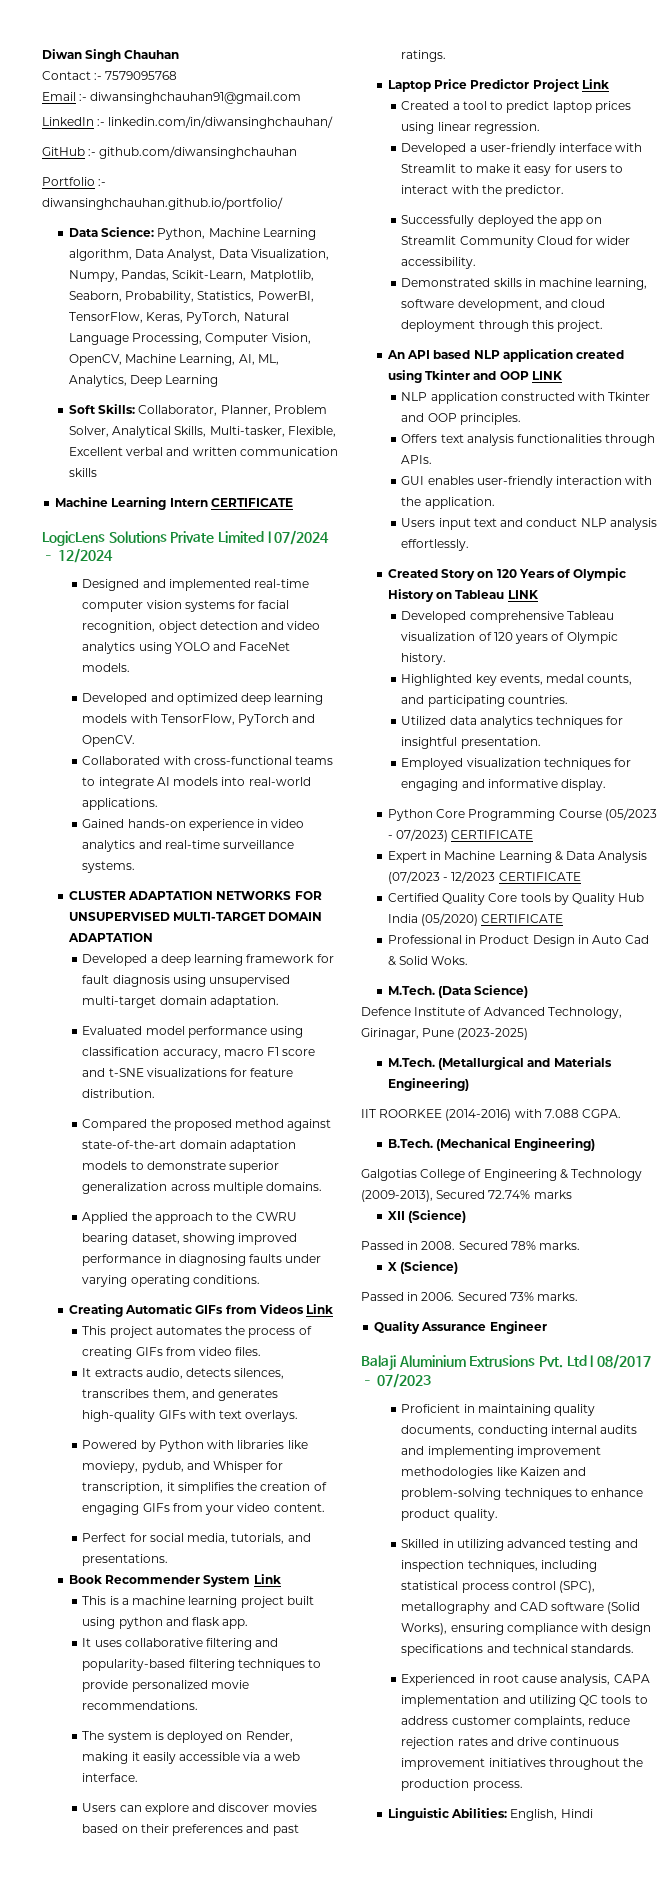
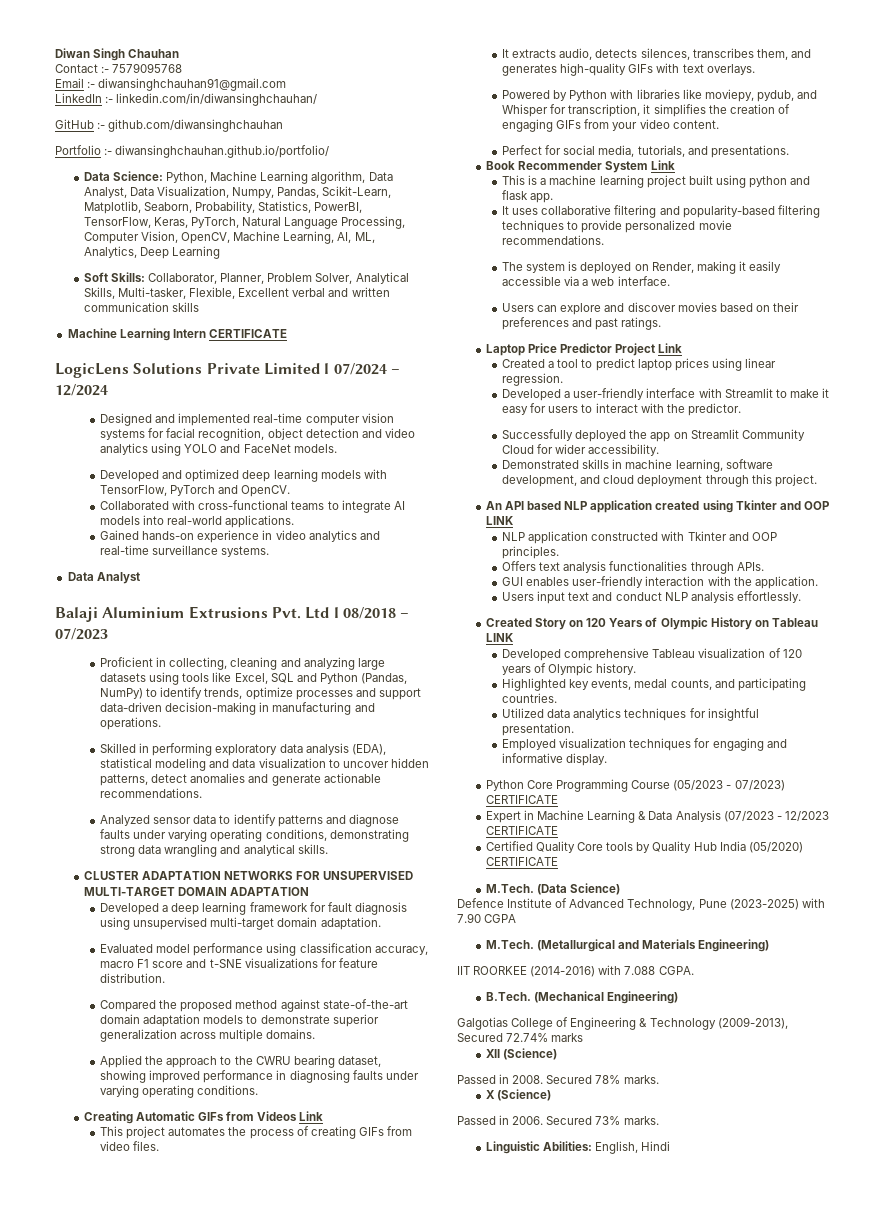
+ Data Analyst
+ Balaji Aluminium Extrusions Pvt. Ltd l 08/2018 – 07/2023
+ Proficient in collecting, cleaning and analyzing large datasets using tools like Excel, SQL and Python (Pandas, NumPy) to identify trends, optimize processes and support data-driven decision-making in manufacturing and operations.
+ Skilled in performing exploratory data analysis (EDA), statistical modeling and data visualization to uncover hidden patterns, detect anomalies and generate actionable recommendations.
+ Analyzed sensor data to identify patterns and diagnose faults under varying operating conditions, demonstrating strong data wrangling and analytical skills.
- Professional in Product Design in Auto Cad & Solid Woks.
- Defence Institute of Advanced Technology, Girinagar, Pune (2023-2025)
+ Defence Institute of Advanced Technology, Pune (2023-2025) with 7.90 CGPA
- Quality Assurance Engineer
- Balaji Aluminium Extrusions Pvt. Ltd l 08/2017 – 07/2023
- Proficient in maintaining quality documents, conducting internal audits and implementing improvement methodologies like Kaizen and problem-solving techniques to enhance product quality.
- Skilled in utilizing advanced testing and inspection techniques, including statistical process control (SPC), metallography and CAD software (Solid Works), ensuring compliance with design specifications and technical standards.
- Experienced in root cause analysis, CAPA implementation and utilizing QC tools to address customer complaints, reduce rejection rates and drive continuous improvement initiatives throughout the production process.

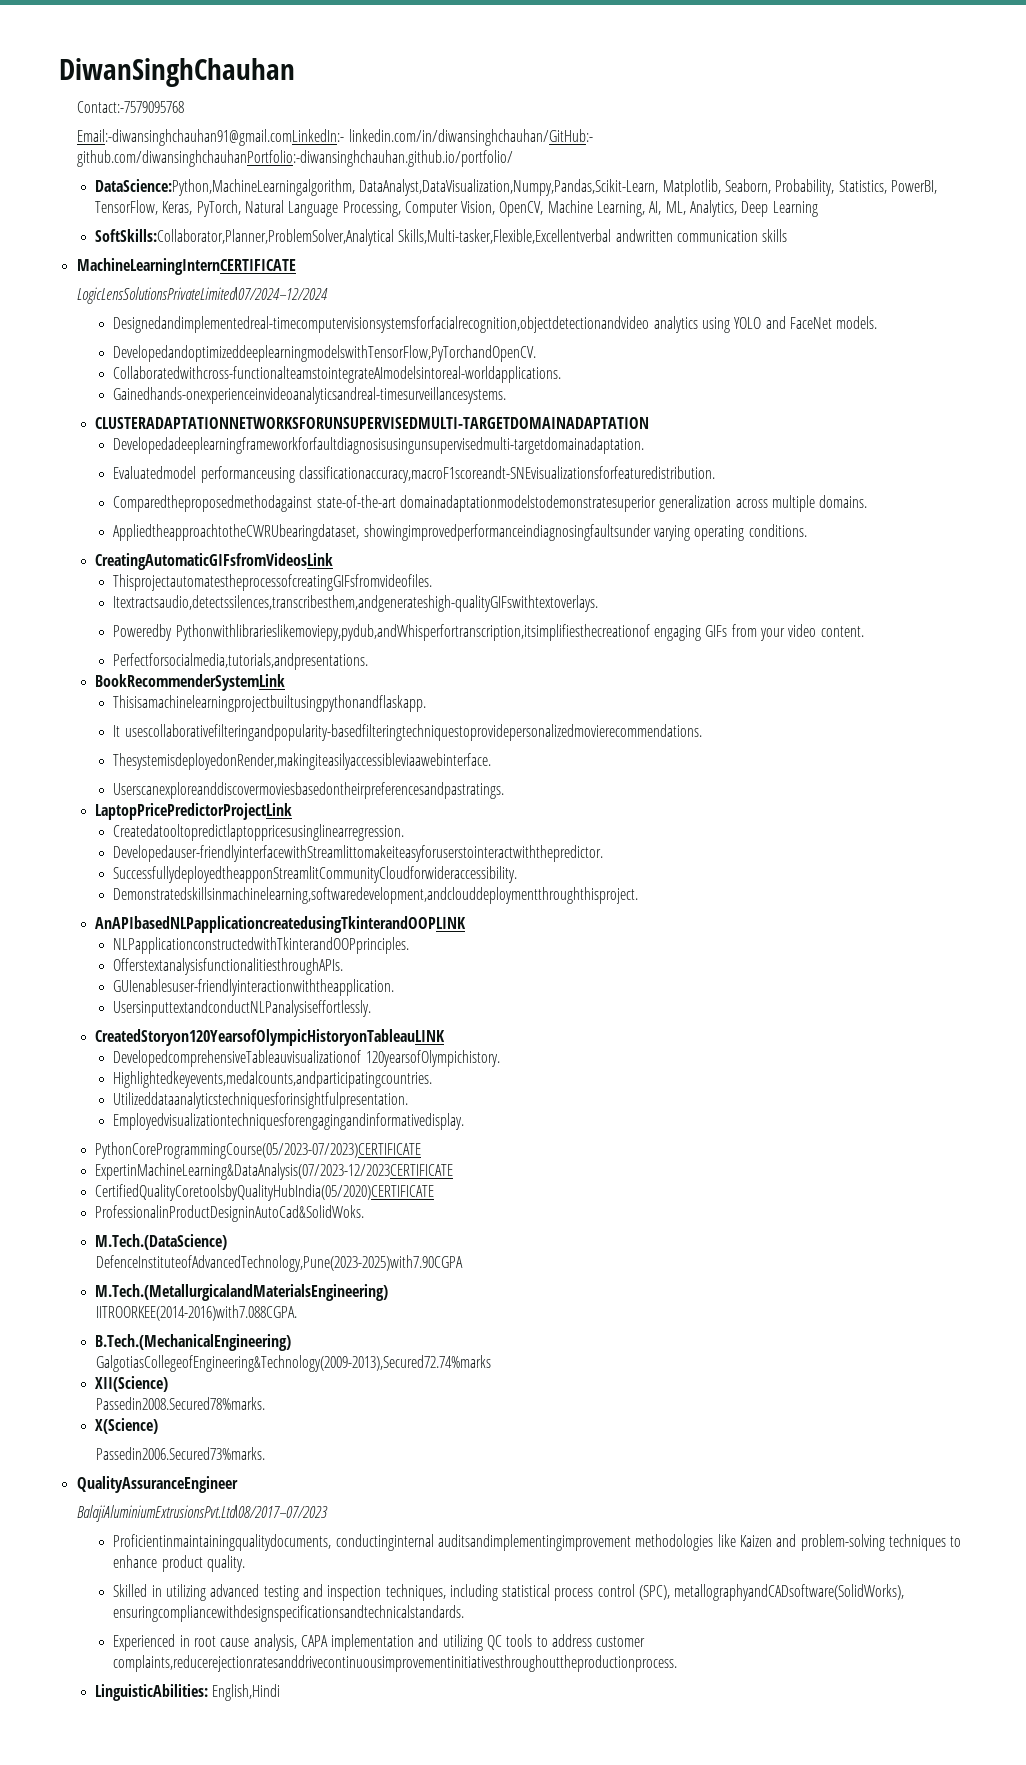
- Diwan Singh Chauhan
- Contact :- 7579095768
- Email :- diwansinghchauhan91@gmail.com
- LinkedIn :- linkedin.com/in/diwansinghchauhan/
- GitHub :- github.com/diwansinghchauhan
- Portfolio :- diwansinghchauhan.github.io/portfolio/
- Data Science: Python, Machine Learning algorithm, Data Analyst, Data Visualization, Numpy, Pandas, Scikit-Learn, Matplotlib, Seaborn, Probability, Statistics, PowerBI, TensorFlow, Keras, PyTorch, Natural Language Processing, Computer Vision, OpenCV, Machine Learning, AI, ML, Analytics, Deep Learning
+ DiwanSinghChauhan
+ Contact:-7579095768
+ Email:-diwansinghchauhan91@gmail.comLinkedIn:- linkedin.com/in/diwansinghchauhan/GitHub:- github.com/diwansinghchauhanPortfolio:-diwansinghchauhan.github.io/portfolio/
+ DataScience:Python,MachineLearningalgorithm, DataAnalyst,DataVisualization,Numpy,Pandas,Scikit-Learn, Matplotlib, Seaborn, Probability, Statistics, PowerBI, TensorFlow, Keras, PyTorch, Natural Language Processing, Computer Vision, OpenCV, Machine Learning, AI, ML, Analytics, Deep Learning
- Soft Skills: Collaborator, Planner, Problem Solver, Analytical Skills, Multi-tasker, Flexible, Excellent verbal and written communication skills
- Machine Learning Intern CERTIFICATE
- LogicLens Solutions Private Limited l 07/2024 – 12/2024
- Designed and implemented real-time computer vision systems for facial recognition, object detection and video analytics using YOLO and FaceNet models.
+ SoftSkills:Collaborator,Planner,ProblemSolver,Analytical Skills,Multi-tasker,Flexible,Excellentverbal andwritten communication skills
+ MachineLearningInternCERTIFICATE
+ LogicLensSolutionsPrivateLimitedl07/2024–12/2024
+ Designedandimplementedreal-timecomputervisionsystemsforfacialrecognition,objectdetectionandvideo analytics using YOLO and FaceNet models.
- Developed and optimized deep learning models with TensorFlow, PyTorch and OpenCV.
- Collaborated with cross-functional teams to integrate AI models into real-world applications.
- Gained hands-on experience in video analytics and real-time surveillance systems.
- Data Analyst
- Balaji Aluminium Extrusions Pvt. Ltd l 08/2018 – 07/2023
- Proficient in collecting, cleaning and analyzing large datasets using tools like Excel, SQL and Python (Pandas, NumPy) to identify trends, optimize processes and support data-driven decision-making in manufacturing and operations.
- Skilled in performing exploratory data analysis (EDA), statistical modeling and data visualization to uncover hidden patterns, detect anomalies and generate actionable recommendations.
- Analyzed sensor data to identify patterns and diagnose faults under varying operating conditions, demonstrating strong data wrangling and analytical skills.
- CLUSTER ADAPTATION NETWORKS FOR UNSUPERVISED MULTI-TARGET DOMAIN ADAPTATION
- Developed a deep learning framework for fault diagnosis using unsupervised multi-target domain adaptation.
- Evaluated model performance using classification accuracy, macro F1 score and t-SNE visualizations for feature distribution.
- Compared the proposed method against state-of-the-art domain adaptation models to demonstrate superior generalization across multiple domains.
- Applied the approach to the CWRU bearing dataset, showing improved performance in diagnosing faults under varying operating conditions.
- Creating Automatic GIFs from Videos Link
- This project automates the process of creating GIFs from video files.
- It extracts audio, detects silences, transcribes them, and generates high-quality GIFs with text overlays.
- Powered by Python with libraries like moviepy, pydub, and Whisper for transcription, it simplifies the creation of engaging GIFs from your video content.
+ DevelopedandoptimizeddeeplearningmodelswithTensorFlow,PyTorchandOpenCV.
+ Collaboratedwithcross-functionalteamstointegrateAImodelsintoreal-worldapplications.
+ Gainedhands-onexperienceinvideoanalyticsandreal-timesurveillancesystems.
+ CLUSTERADAPTATIONNETWORKSFORUNSUPERVISEDMULTI-TARGETDOMAINADAPTATION
+ Developedadeeplearningframeworkforfaultdiagnosisusingunsupervisedmulti-targetdomainadaptation.
+ Evaluatedmodel performanceusing classificationaccuracy,macroF1scoreandt-SNEvisualizationsforfeaturedistribution.
+ Comparedtheproposedmethodagainst state-of-the-art domainadaptationmodelstodemonstratesuperior generalization across multiple domains.
+ AppliedtheapproachtotheCWRUbearingdataset, showingimprovedperformanceindiagnosingfaultsunder varying operating conditions.
+ CreatingAutomaticGIFsfromVideosLink
+ ThisprojectautomatestheprocessofcreatingGIFsfromvideofiles.
+ Itextractsaudio,detectssilences,transcribesthem,andgenerateshigh-qualityGIFswithtextoverlays.
+ Poweredby Pythonwithlibrarieslikemoviepy,pydub,andWhisperfortranscription,itsimplifiesthecreationof engaging GIFs from your video content.
- Perfect for social media, tutorials, and presentations.
- Book Recommender System Link
- This is a machine learning project built using python and flask app.
- It uses collaborative filtering and popularity-based filtering techniques to provide personalized movie recommendations.
- The system is deployed on Render, making it easily accessible via a web interface.
- Users can explore and discover movies based on their preferences and past ratings.
- Laptop Price Predictor Project Link
- Created a tool to predict laptop prices using linear regression.
- Developed a user-friendly interface with Streamlit to make it easy for users to interact with the predictor.
- Successfully deployed the app on Streamlit Community Cloud for wider accessibility.
- Demonstrated skills in machine learning, software development, and cloud deployment through this project.
- An API based NLP application created using Tkinter and OOP LINK
- NLP application constructed with Tkinter and OOP principles.
- Offers text analysis functionalities through APIs.
- GUI enables user-friendly interaction with the application.
- Users input text and conduct NLP analysis effortlessly.
- Created Story on 120 Years of Olympic History on Tableau LINK
- Developed comprehensive Tableau visualization of 120 years of Olympic history.
- Highlighted key events, medal counts, and participating countries.
- Utilized data analytics techniques for insightful presentation.
- Employed visualization techniques for engaging and informative display.
- Python Core Programming Course (05/2023 - 07/2023) CERTIFICATE
- Expert in Machine Learning & Data Analysis (07/2023 - 12/2023 CERTIFICATE
- Certified Quality Core tools by Quality Hub India (05/2020) CERTIFICATE
- M.Tech. (Data Science)
- Defence Institute of Advanced Technology, Pune (2023-2025) with 7.90 CGPA
- M.Tech. (Metallurgical and Materials Engineering)
- IIT ROORKEE (2014-2016) with 7.088 CGPA.
- B.Tech. (Mechanical Engineering)
- Galgotias College of Engineering & Technology (2009-2013), Secured 72.74% marks
- XII (Science)
- Passed in 2008. Secured 78% marks.
- X (Science)
- Passed in 2006. Secured 73% marks.
- Linguistic Abilities: English, Hindi
+ Perfectforsocialmedia,tutorials,andpresentations.
+ BookRecommenderSystemLink
+ Thisisamachinelearningprojectbuiltusingpythonandflaskapp.
+ It usescollaborativefilteringandpopularity-basedfilteringtechniquestoprovidepersonalizedmovierecommendations.
+ ThesystemisdeployedonRender,makingiteasilyaccessibleviaawebinterface.
+ Userscanexploreanddiscovermoviesbasedontheirpreferencesandpastratings.
+ LaptopPricePredictorProjectLink
+ Createdatooltopredictlaptoppricesusinglinearregression.
+ Developedauser-friendlyinterfacewithStreamlittomakeiteasyforuserstointeractwiththepredictor.
+ SuccessfullydeployedtheapponStreamlitCommunityCloudforwideraccessibility.
+ Demonstratedskillsinmachinelearning,softwaredevelopment,andclouddeploymentthroughthisproject.
+ AnAPIbasedNLPapplicationcreatedusingTkinterandOOPLINK
+ NLPapplicationconstructedwithTkinterandOOPprinciples.
+ OfferstextanalysisfunctionalitiesthroughAPIs.
+ GUIenablesuser-friendlyinteractionwiththeapplication.
+ UsersinputtextandconductNLPanalysiseffortlessly.
+ CreatedStoryon120YearsofOlympicHistoryonTableauLINK
+ DevelopedcomprehensiveTableauvisualizationof 120yearsofOlympichistory.
+ Highlightedkeyevents,medalcounts,andparticipatingcountries.
+ Utilizeddataanalyticstechniquesforinsightfulpresentation.
+ Employedvisualizationtechniquesforengagingandinformativedisplay.
+ PythonCoreProgrammingCourse(05/2023-07/2023)CERTIFICATE
+ ExpertinMachineLearning&DataAnalysis(07/2023-12/2023CERTIFICATE
+ CertifiedQualityCoretoolsbyQualityHubIndia(05/2020)CERTIFICATE
+ ProfessionalinProductDesigninAutoCad&SolidWoks.
+ M.Tech.(DataScience)
+ DefenceInstituteofAdvancedTechnology,Pune(2023-2025)with7.90CGPA
+ M.Tech.(MetallurgicalandMaterialsEngineering)
+ IITROORKEE(2014-2016)with7.088CGPA.
+ B.Tech.(MechanicalEngineering)
+ GalgotiasCollegeofEngineering&Technology(2009-2013),Secured72.74%marks
+ XII(Science)
+ Passedin2008.Secured78%marks.
+ X(Science)
+ Passedin2006.Secured73%marks.
+ QualityAssuranceEngineer
+ BalajiAluminiumExtrusionsPvt.Ltdl08/2017–07/2023
+ Proficientinmaintainingqualitydocuments, conductinginternal auditsandimplementingimprovement methodologies like Kaizen and problem-solving techniques to enhance product quality.
+ Skilled in utilizing advanced testing and inspection techniques, including statistical process control (SPC), metallographyandCADsoftware(SolidWorks), ensuringcompliancewithdesignspecificationsandtechnicalstandards.
+ Experienced in root cause analysis, CAPA implementation and utilizing QC tools to address customer complaints,reducerejectionratesanddrivecontinuousimprovementinitiativesthroughouttheproductionprocess.
+ LinguisticAbilities: English,Hindi

